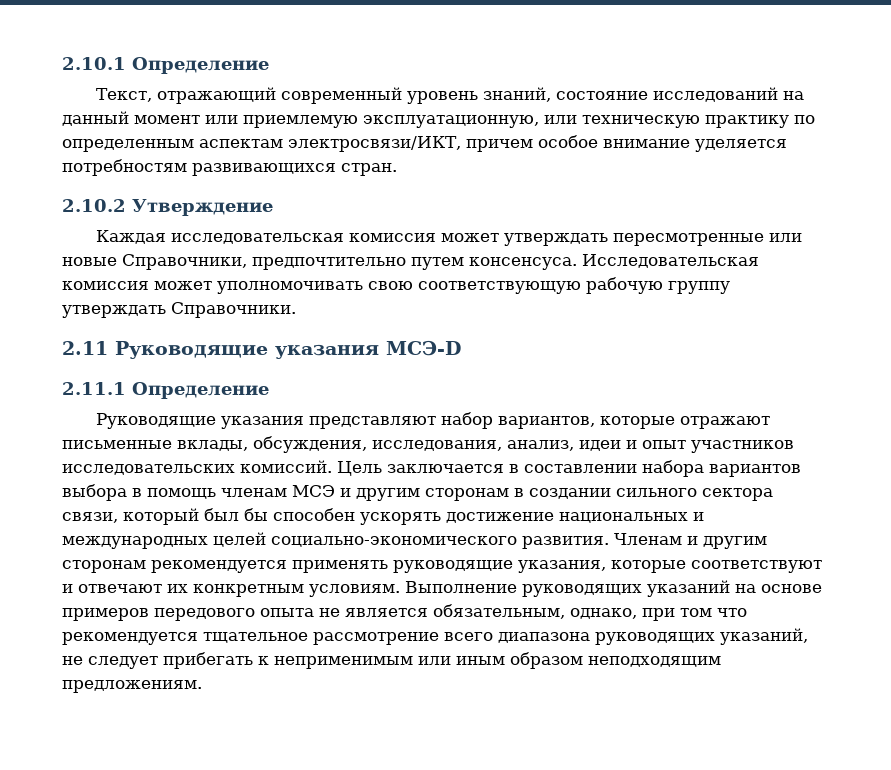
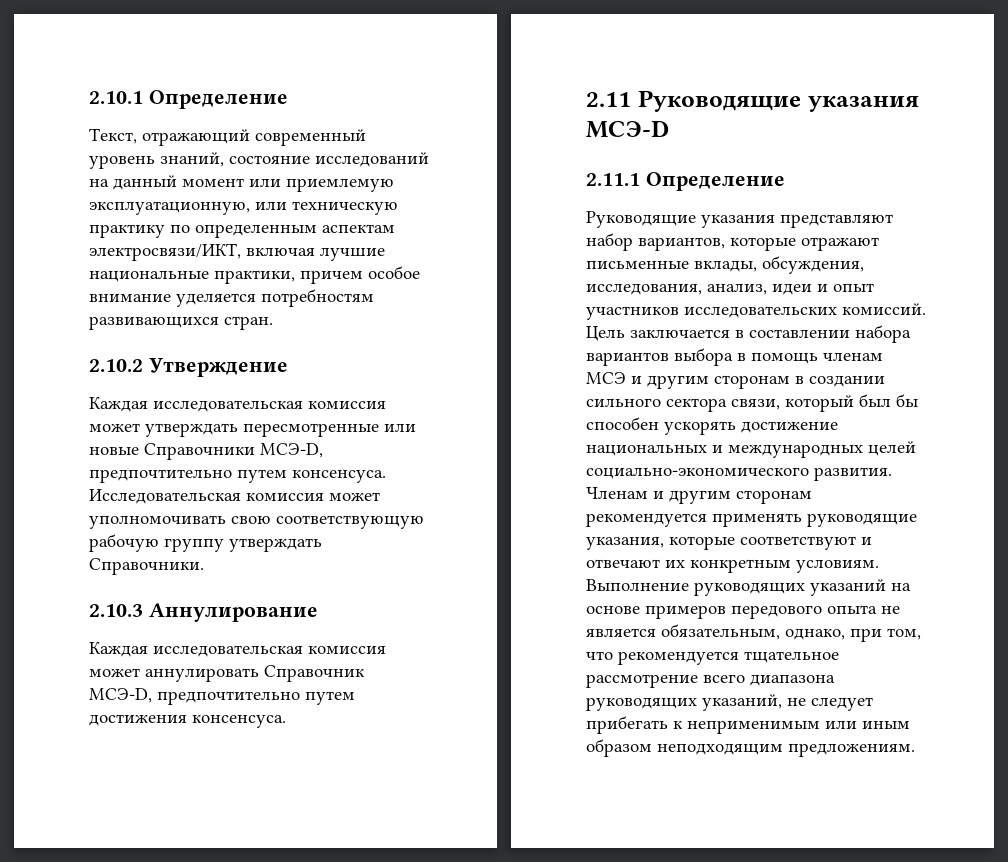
- Текст, отражающий современный уровень знаний, состояние исследований на данный момент или приемлемую эксплуатационную, или техническую практику по определенным аспектам электросвязи/ИКТ, причем особое внимание уделяется потребностям развивающихся стран.
+ Текст, отражающий современный уровень знаний, состояние исследований на данный момент или приемлемую эксплуатационную, или техническую практику по определенным аспектам электросвязи/ИКТ, включая лучшие национальные практики, причем особое внимание уделяется потребностям развивающихся стран.
- Каждая исследовательская комиссия может утверждать пересмотренные или новые Справочники, предпочтительно путем консенсуса.
+ Каждая исследовательская комиссия может утверждать пересмотренные или новые Справочники МСЭ-D, предпочтительно путем консенсуса.
+ 2.10.3 Аннулирование
+ Каждая исследовательская комиссия может аннулировать Справочник МСЭ-D, предпочтительно путем достижения консенсуса.
- Выполнение руководящих указаний на основе примеров передового опыта не является обязательным, однако, при том что рекомендуется тщательное рассмотрение всего диапазона руководящих указаний, не следует прибегать к неприменимым или иным образом неподходящим предложениям.
+ Выполнение руководящих указаний на основе примеров передового опыта не является обязательным, однако, при том, что рекомендуется тщательное рассмотрение всего диапазона руководящих указаний, не следует прибегать к неприменимым или иным образом неподходящим предложениям.

